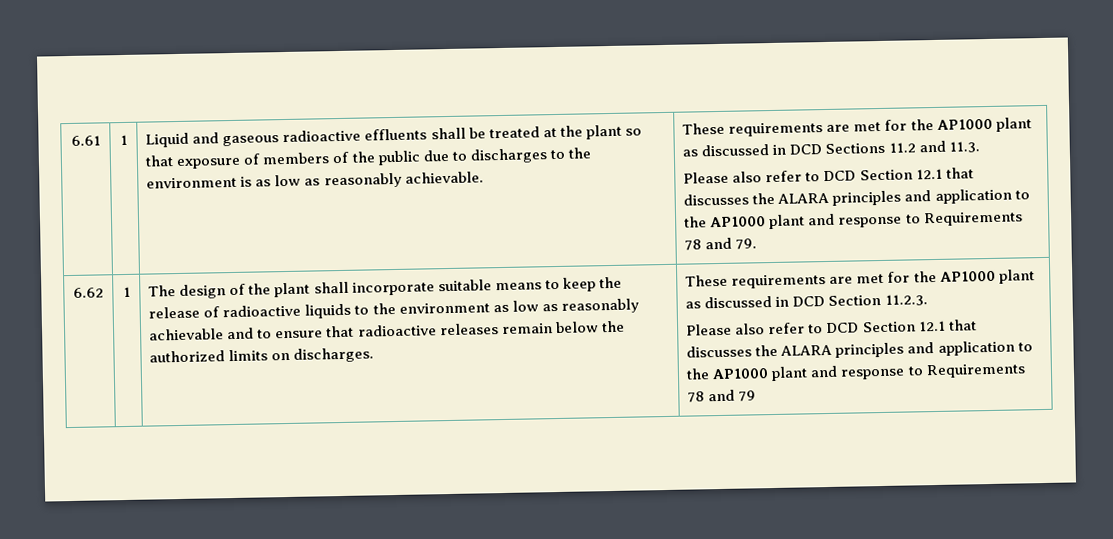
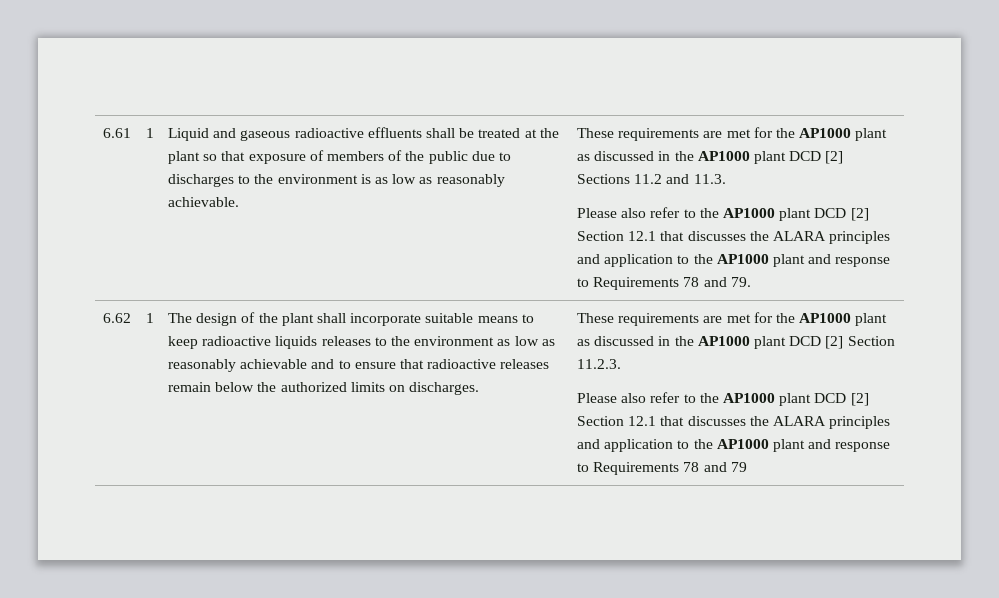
- These requirements are met for the AP1000 plant as discussed in DCD Sections 11.2 and 11.3.
+ These requirements are met for the AP1000 plant as discussed in the AP1000 plant DCD [2] Sections 11.2 and 11.3.
- Please also refer to DCD Section 12.1 that discusses the ALARA principles and application to the AP1000 plant and response to Requirements 78 and 79.
+ Please also refer to the AP1000 plant DCD [2] Section 12.1 that discusses the ALARA principles and application to the AP1000 plant and response to Requirements 78 and 79.
- The design of the plant shall incorporate suitable means to keep the release of radioactive liquids to the environment as low as reasonably achievable and to ensure that radioactive releases remain below the authorized limits on discharges.
+ The design of the plant shall incorporate suitable means to keep radioactive liquids releases to the environment as low as reasonably achievable and to ensure that radioactive releases remain below the authorized limits on discharges.
- These requirements are met for the AP1000 plant as discussed in DCD Section 11.2.3.
+ These requirements are met for the AP1000 plant as discussed in the AP1000 plant DCD [2] Section 11.2.3.
- Please also refer to DCD Section 12.1 that discusses the ALARA principles and application to the AP1000 plant and response to Requirements 78 and 79
+ Please also refer to the AP1000 plant DCD [2] Section 12.1 that discusses the ALARA principles and application to the AP1000 plant and response to Requirements 78 and 79

